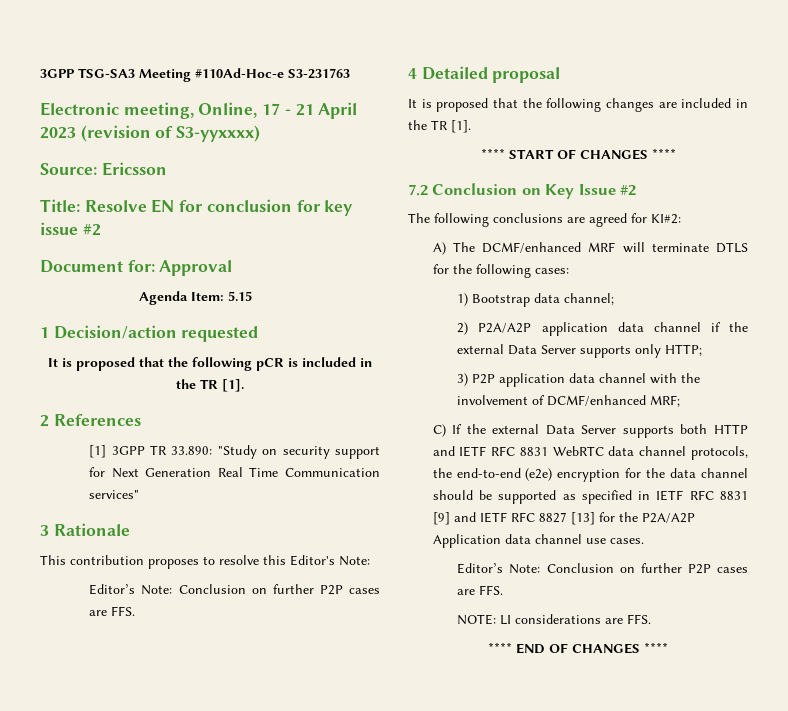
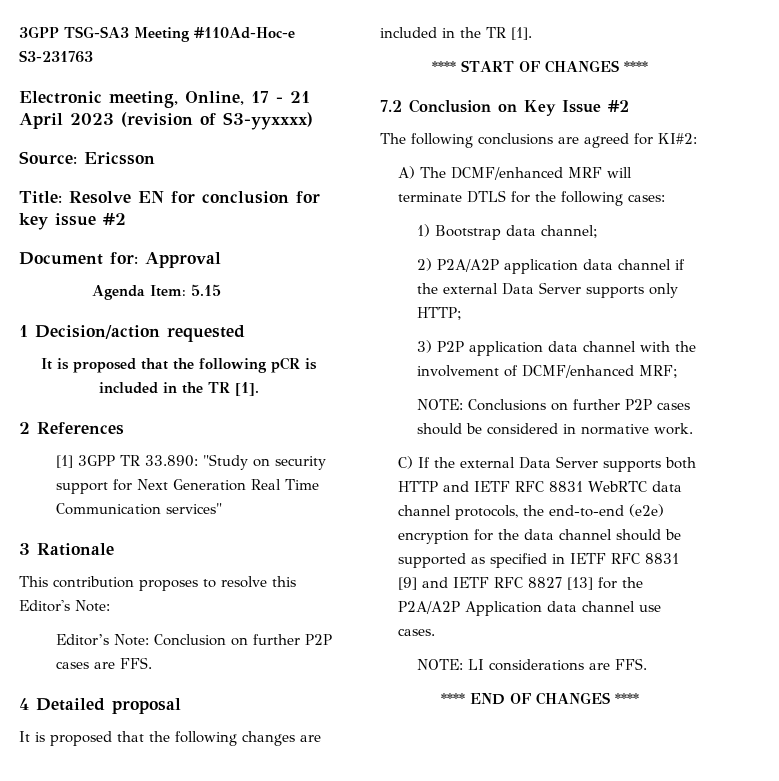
+ NOTE: Conclusions on further P2P cases should be considered in normative work.
  C) If the external Data Server supports both HTTP and IETF RFC 8831 WebRTC data channel protocols, the end-to-end (e2e) encryption for the data channel should be supported as specified in IETF RFC 8831 [9] and IETF RFC 8827 [13] for the P2A/A2P Application data channel use cases.
- Editor’s Note: Conclusion on further P2P cases are FFS.

